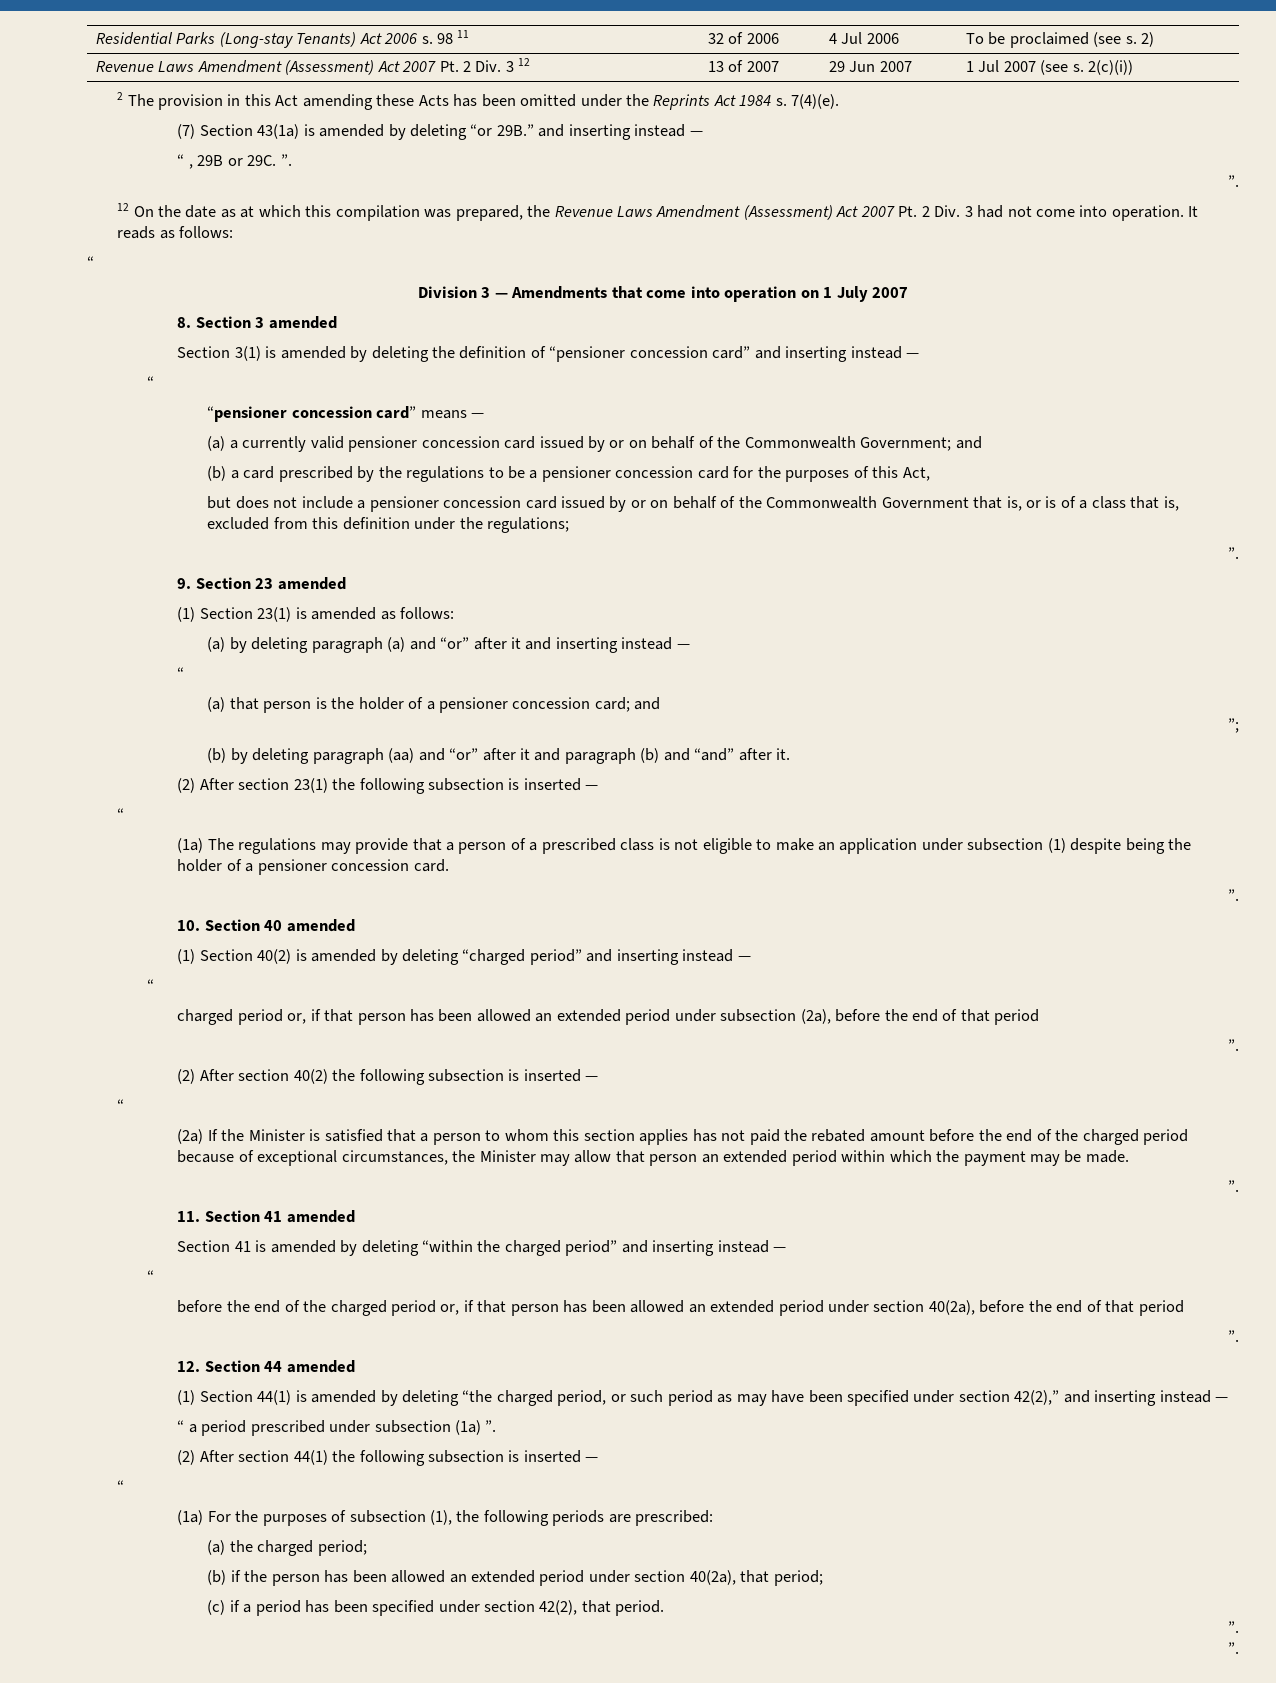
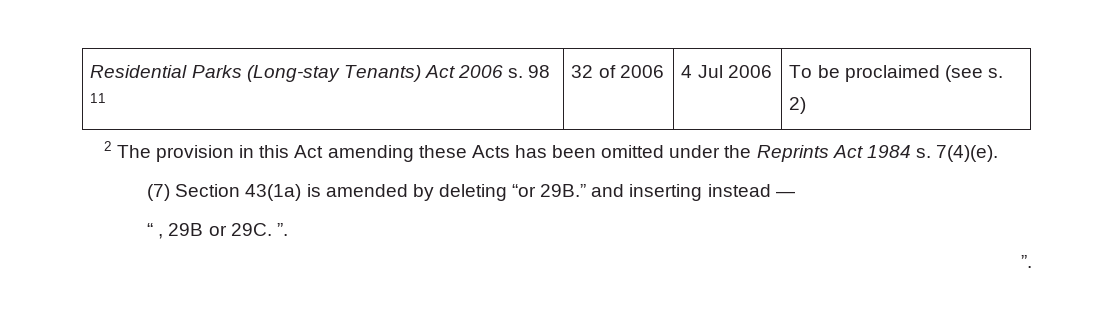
- Revenue Laws Amendment (Assessment) Act 2007 Pt. 2 Div. 3 12 | 13 of 2007 | 29 Jun 2007 | 1 Jul 2007 (see s. 2(c)(i))
- 12 On the date as at which this compilation was prepared, the Revenue Laws Amendment (Assessment) Act 2007 Pt. 2 Div. 3 had not come into operation. It reads as follows:
- “
- Division 3 — Amendments that come into operation on 1 July 2007
- 8. Section 3 amended
- Section 3(1) is amended by deleting the definition of “pensioner concession card” and inserting instead —
- “
- “pensioner concession card” means —
- (a) a currently valid pensioner concession card issued by or on behalf of the Commonwealth Government; and
- (b) a card prescribed by the regulations to be a pensioner concession card for the purposes of this Act,
- but does not include a pensioner concession card issued by or on behalf of the Commonwealth Government that is, or is of a class that is, excluded from this definition under the regulations;
- ”.
- 9. Section 23 amended
- (1) Section 23(1) is amended as follows:
- (a) by deleting paragraph (a) and “or” after it and inserting instead —
- “
- (a) that person is the holder of a pensioner concession card; and
- ”;
- (b) by deleting paragraph (aa) and “or” after it and paragraph (b) and “and” after it.
- (2) After section 23(1) the following subsection is inserted —
- “
- (1a) The regulations may provide that a person of a prescribed class is not eligible to make an application under subsection (1) despite being the holder of a pensioner concession card.
- ”.
- 10. Section 40 amended
- (1) Section 40(2) is amended by deleting “charged period” and inserting instead —
- “
- charged period or, if that person has been allowed an extended period under subsection (2a), before the end of that period
- ”.
- (2) After section 40(2) the following subsection is inserted —
- “
- (2a) If the Minister is satisfied that a person to whom this section applies has not paid the rebated amount before the end of the charged period because of exceptional circumstances, the Minister may allow that person an extended period within which the payment may be made.
- ”.
- 11. Section 41 amended
- Section 41 is amended by deleting “within the charged period” and inserting instead —
- “
- before the end of the charged period or, if that person has been allowed an extended period under section 40(2a), before the end of that period
- ”.
- 12. Section 44 amended
- (1) Section 44(1) is amended by deleting “the charged period, or such period as may have been specified under section 42(2),” and inserting instead —
- “ a period prescribed under subsection (1a) ”.
- (2) After section 44(1) the following subsection is inserted —
- “
- (1a) For the purposes of subsection (1), the following periods are prescribed:
- (a) the charged period;
- (b) if the person has been allowed an extended period under section 40(2a), that period;
- (c) if a period has been specified under section 42(2), that period.
- ”.
- ”.

